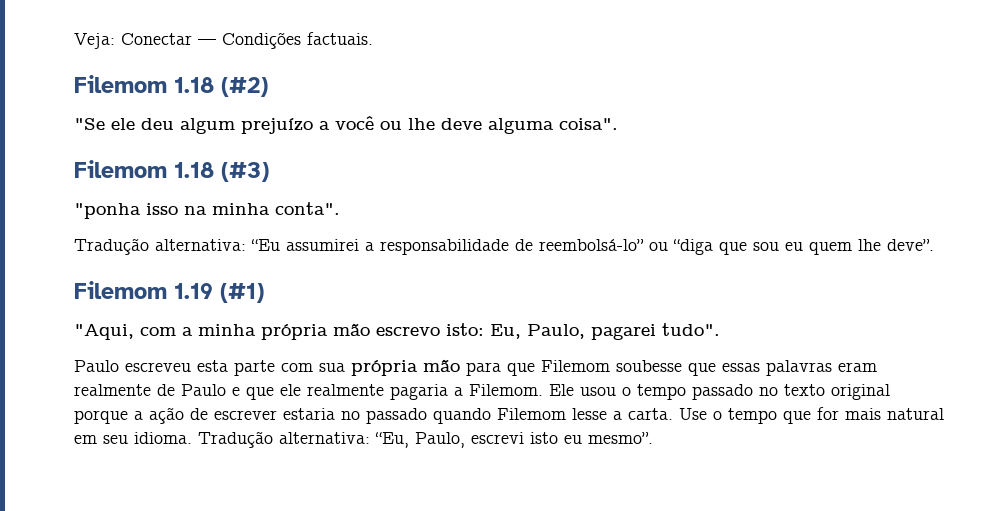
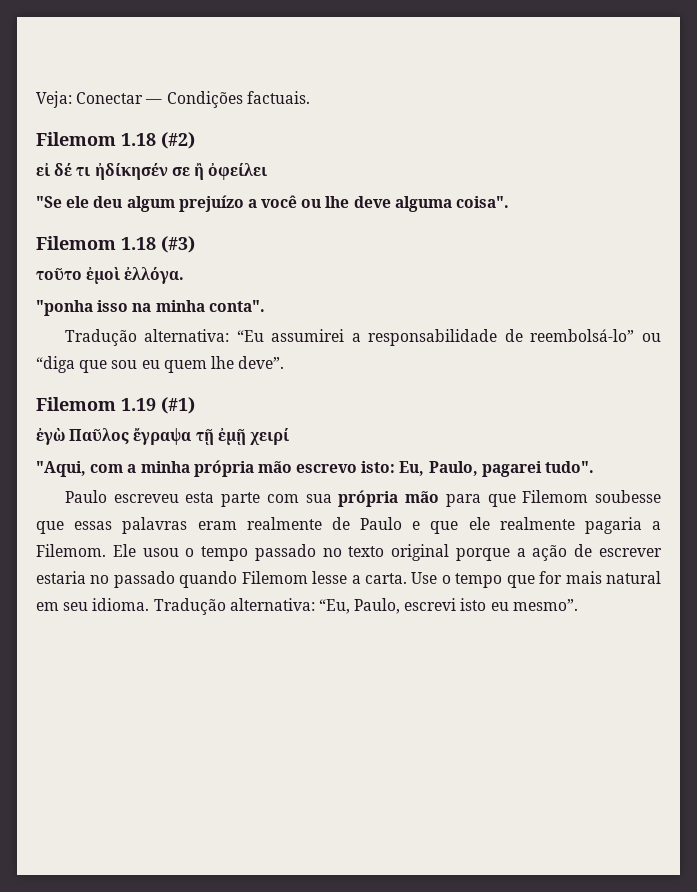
+ εἰ δέ τι ἠδίκησέν σε ἢ ὀφείλει
+ τοῦτο ἐμοὶ ἐλλόγα.
+ ἐγὼ Παῦλος ἔγραψα τῇ ἐμῇ χειρί

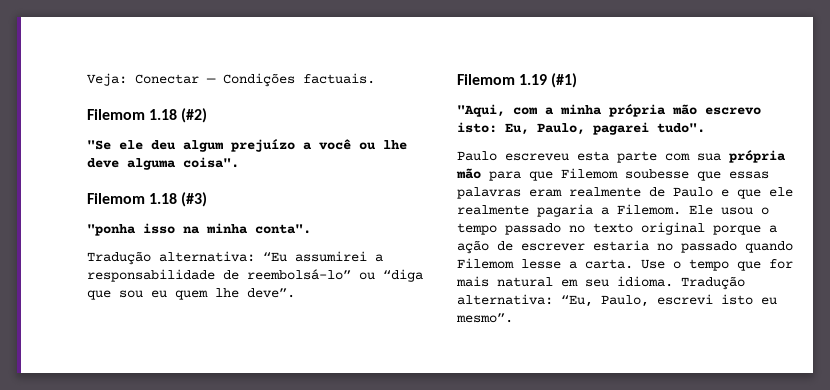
- εἰ δέ τι ἠδίκησέν σε ἢ ὀφείλει
- τοῦτο ἐμοὶ ἐλλόγα.
- ἐγὼ Παῦλος ἔγραψα τῇ ἐμῇ χειρί

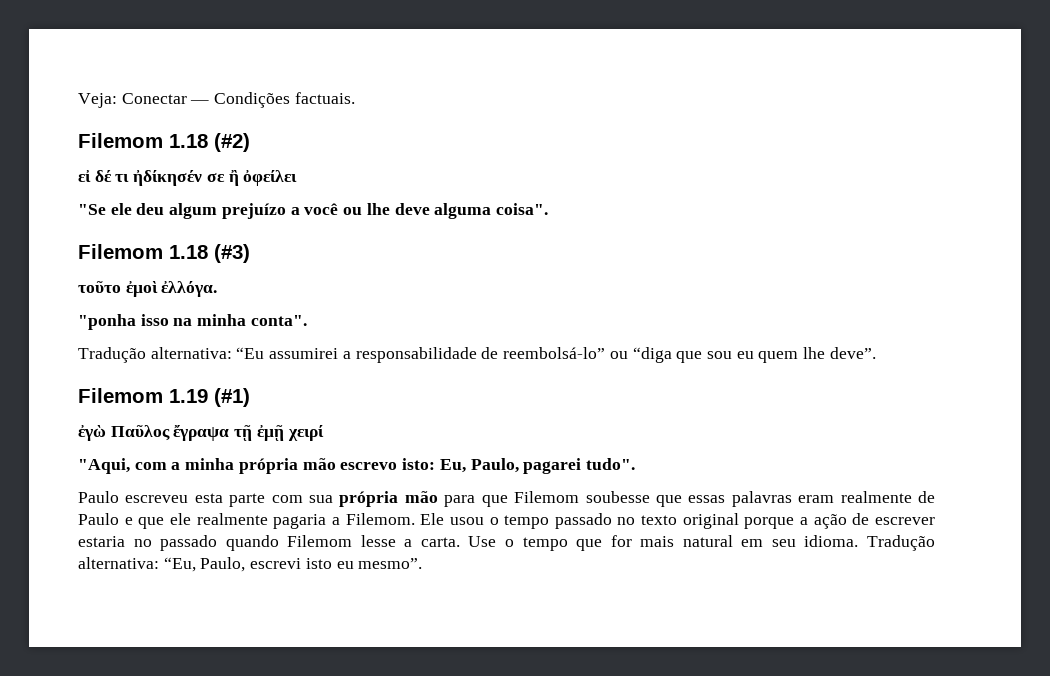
+ εἰ δέ τι ἠδίκησέν σε ἢ ὀφείλει
+ τοῦτο ἐμοὶ ἐλλόγα.
+ ἐγὼ Παῦλος ἔγραψα τῇ ἐμῇ χειρί

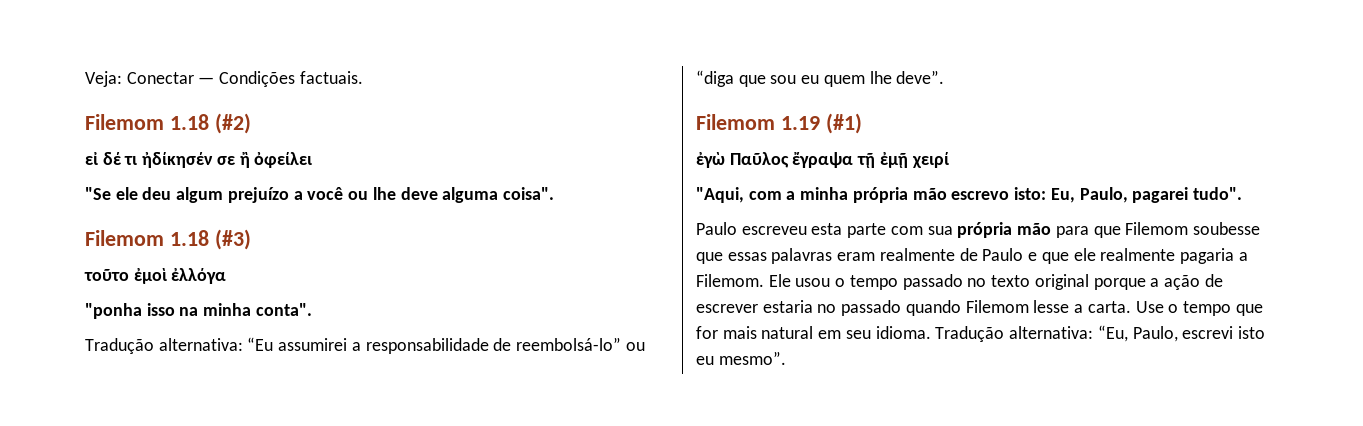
- τοῦτο ἐμοὶ ἐλλόγα.
+ τοῦτο ἐμοὶ ἐλλόγα

